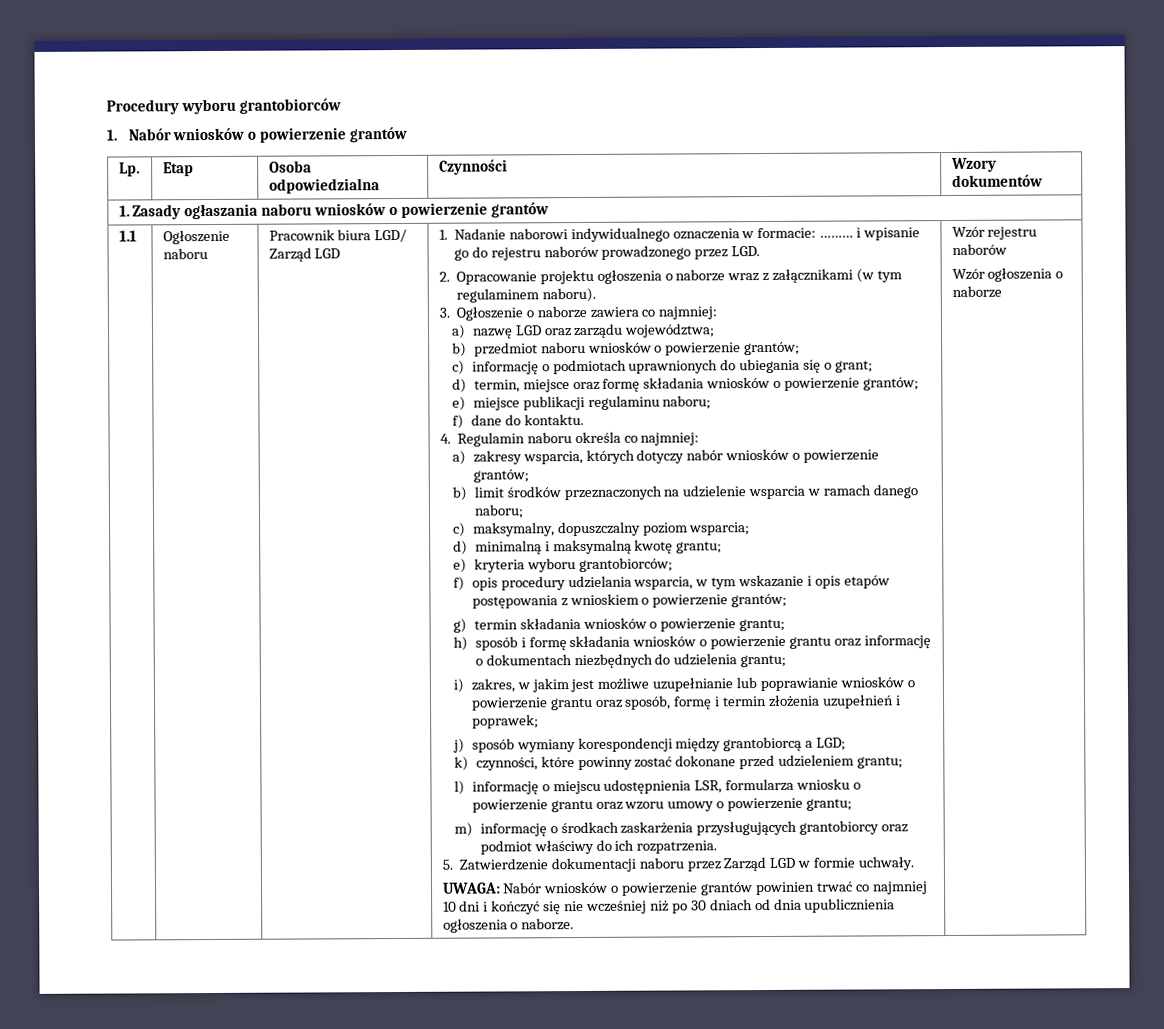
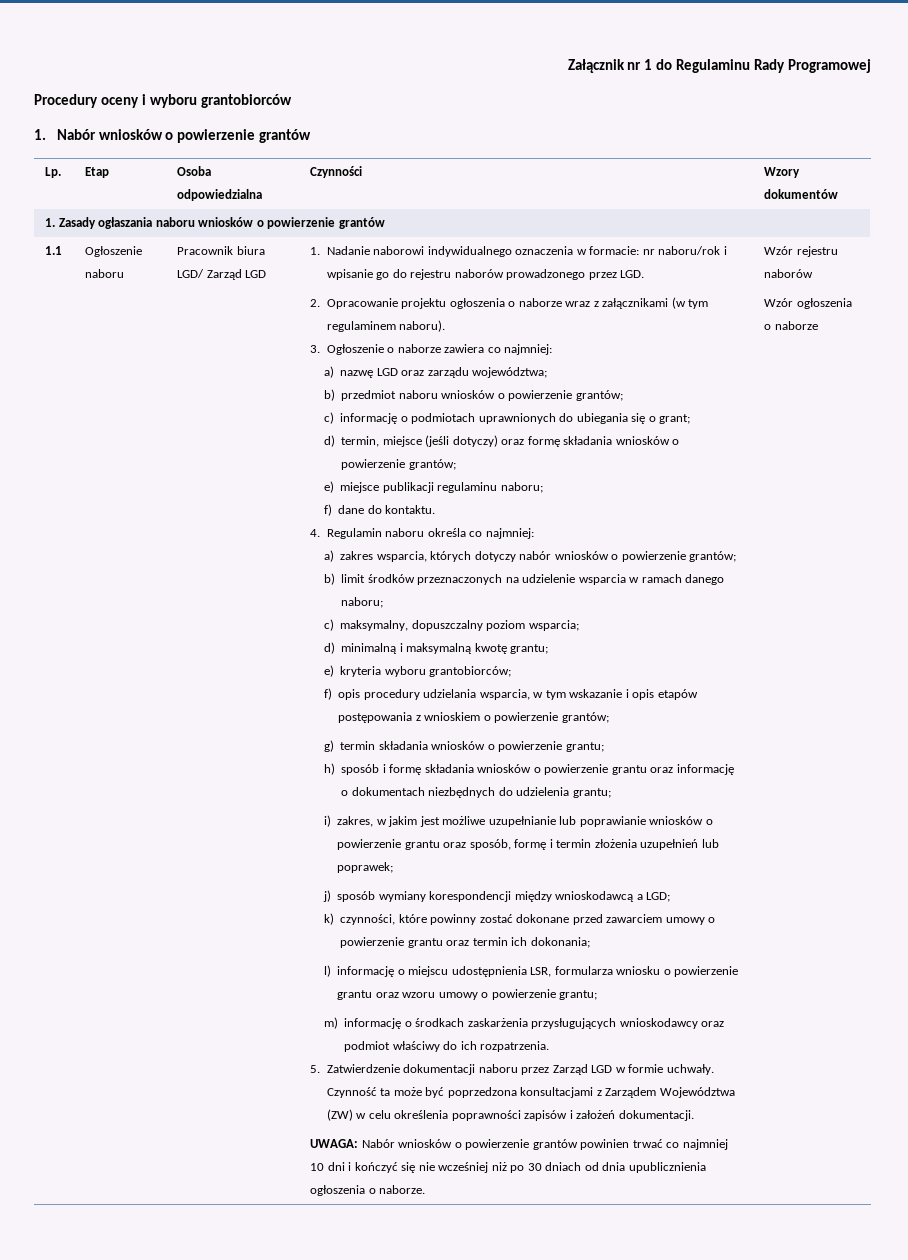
- Procedury wyboru grantobiorców
+ Załącznik nr 1 do Regulaminu Rady Programowej
+ Procedury oceny i wyboru grantobiorców
- 1. Nadanie naborowi indywidualnego oznaczenia w formacie: ……… i wpisanie go do rejestru naborów prowadzonego przez LGD.
+ 1. Nadanie naborowi indywidualnego oznaczenia w formacie: nr naboru/rok i wpisanie go do rejestru naborów prowadzonego przez LGD.
- d) termin, miejsce oraz formę składania wniosków o powierzenie grantów;
+ d) termin, miejsce (jeśli dotyczy) oraz formę składania wniosków o powierzenie grantów;
- a) zakresy wsparcia, których dotyczy nabór wniosków o powierzenie grantów;
+ a) zakres wsparcia, których dotyczy nabór wniosków o powierzenie grantów;
- i) zakres, w jakim jest możliwe uzupełnianie lub poprawianie wniosków o powierzenie grantu oraz sposób, formę i termin złożenia uzupełnień i poprawek;
+ i) zakres, w jakim jest możliwe uzupełnianie lub poprawianie wniosków o powierzenie grantu oraz sposób, formę i termin złożenia uzupełnień lub poprawek;
- j) sposób wymiany korespondencji między grantobiorcą a LGD;
+ j) sposób wymiany korespondencji między wnioskodawcą a LGD;
- k) czynności, które powinny zostać dokonane przed udzieleniem grantu;
+ k) czynności, które powinny zostać dokonane przed zawarciem umowy o powierzenie grantu oraz termin ich dokonania;
- m) informację o środkach zaskarżenia przysługujących grantobiorcy oraz podmiot właściwy do ich rozpatrzenia.
+ m) informację o środkach zaskarżenia przysługujących wnioskodawcy oraz podmiot właściwy do ich rozpatrzenia.
+ Czynność ta może być poprzedzona konsultacjami z Zarządem Województwa (ZW) w celu określenia poprawności zapisów i założeń dokumentacji.

